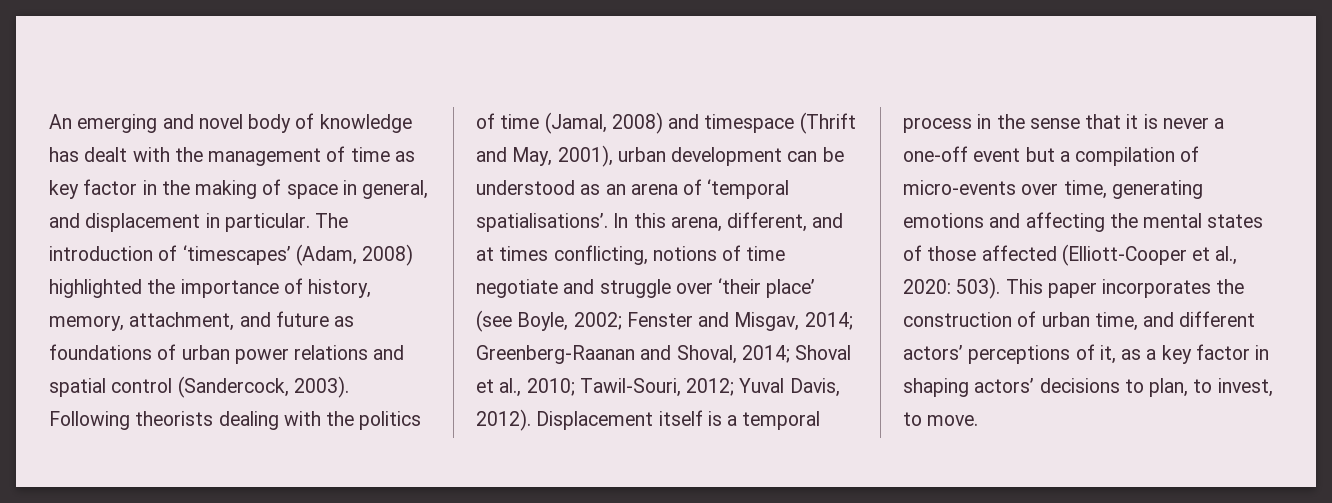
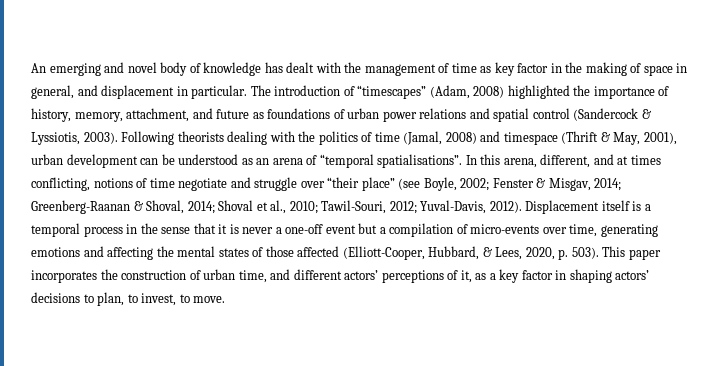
- The introduction of ‘timescapes’ (Adam, 2008) highlighted the importance of history, memory, attachment, and future as foundations of urban power relations and spatial control (Sandercock, 2003).
+ The introduction of “timescapes” (Adam, 2008) highlighted the importance of history, memory, attachment, and future as foundations of urban power relations and spatial control (Sandercock & Lyssiotis, 2003).
- Following theorists dealing with the politics of time (Jamal, 2008) and timespace (Thrift and May, 2001), urban development can be understood as an arena of ‘temporal spatialisations’.
+ Following theorists dealing with the politics of time (Jamal, 2008) and timespace (Thrift & May, 2001), urban development can be understood as an arena of “temporal spatialisations”.
- In this arena, different, and at times conflicting, notions of time negotiate and struggle over ‘their place’ (see Boyle, 2002; Fenster and Misgav, 2014; Greenberg-Raanan and Shoval, 2014; Shoval et al., 2010; Tawil-Souri, 2012; Yuval Davis, 2012).
+ In this arena, different, and at times conflicting, notions of time negotiate and struggle over “their place” (see Boyle, 2002; Fenster & Misgav, 2014; Greenberg-Raanan & Shoval, 2014; Shoval et al., 2010; Tawil-Souri, 2012; Yuval-Davis, 2012).
- Displacement itself is a temporal process in the sense that it is never a one-off event but a compilation of micro-events over time, generating emotions and affecting the mental states of those affected (Elliott-Cooper et al., 2020: 503).
+ Displacement itself is a temporal process in the sense that it is never a one-off event but a compilation of micro-events over time, generating emotions and affecting the mental states of those affected (Elliott-Cooper, Hubbard, & Lees, 2020, p. 503).

